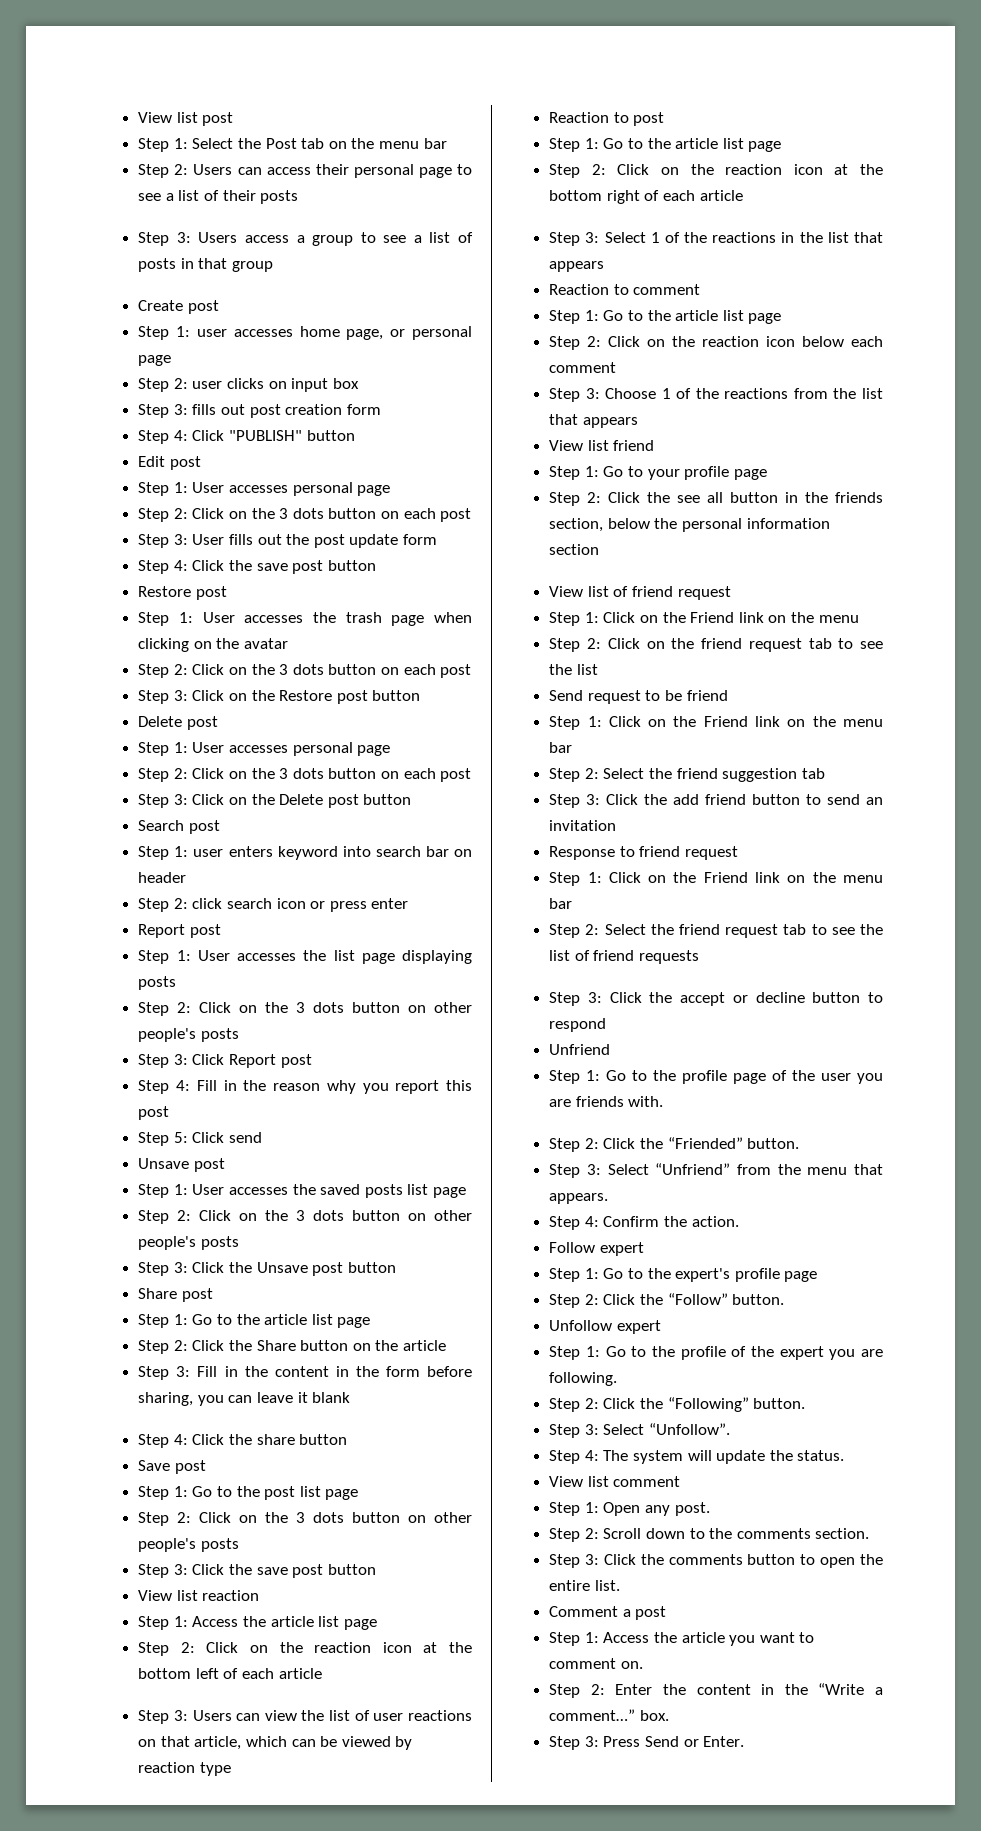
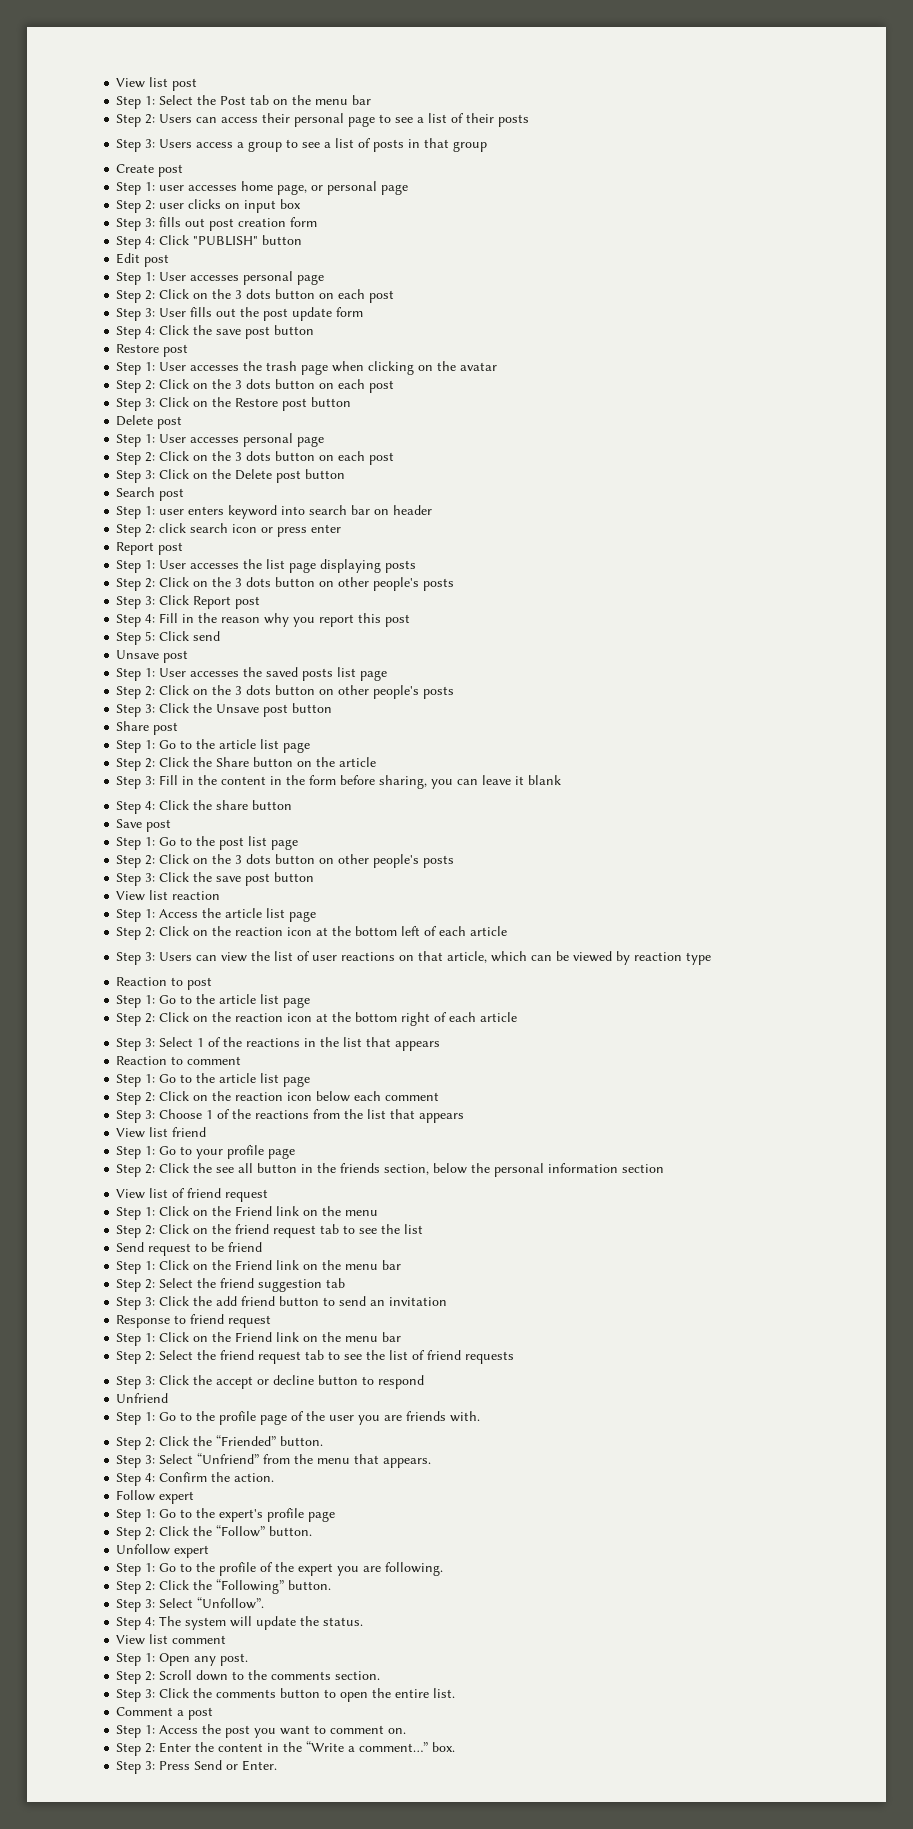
- Step 1: Access the article you want to comment on.
+ Step 1: Access the post you want to comment on.

